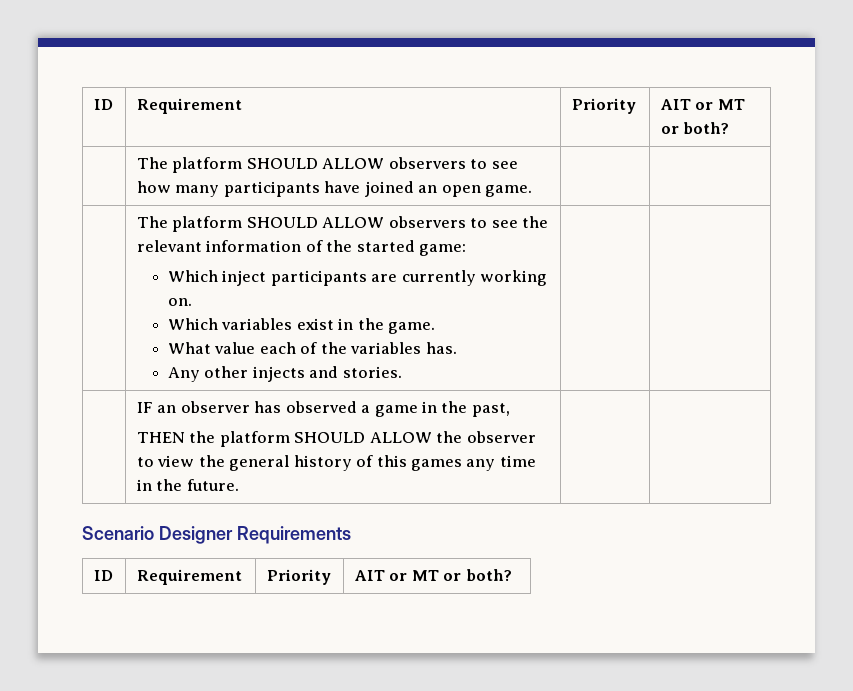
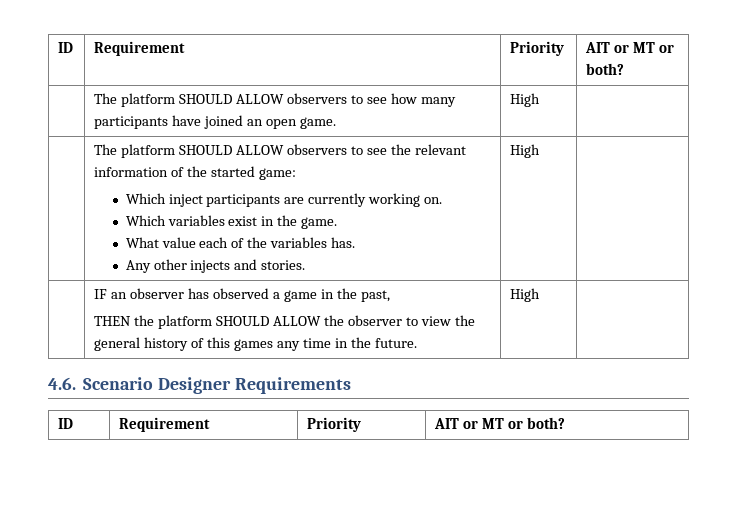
- | The platform SHOULD ALLOW observers to see how many participants have joined an open game. | |
+ | The platform SHOULD ALLOW observers to see how many participants have joined an open game. | High |
  | The platform SHOULD ALLOW observers to see the relevant information of the started game:
  Which inject participants are currently working on.
  Which variables exist in the game.
  What value each of the variables has.
- Any other injects and stories. | |
+ Any other injects and stories. | High |
  | IF an observer has observed a game in the past,
- THEN the platform SHOULD ALLOW the observer to view the general history of this games any time in the future. | |
- Scenario Designer Requirements
+ THEN the platform SHOULD ALLOW the observer to view the general history of this games any time in the future. | High |
+ 4.6. Scenario Designer Requirements

